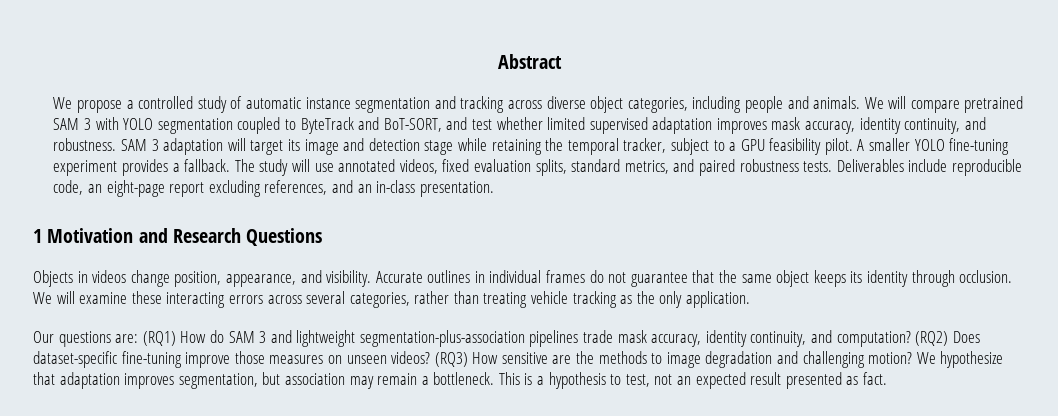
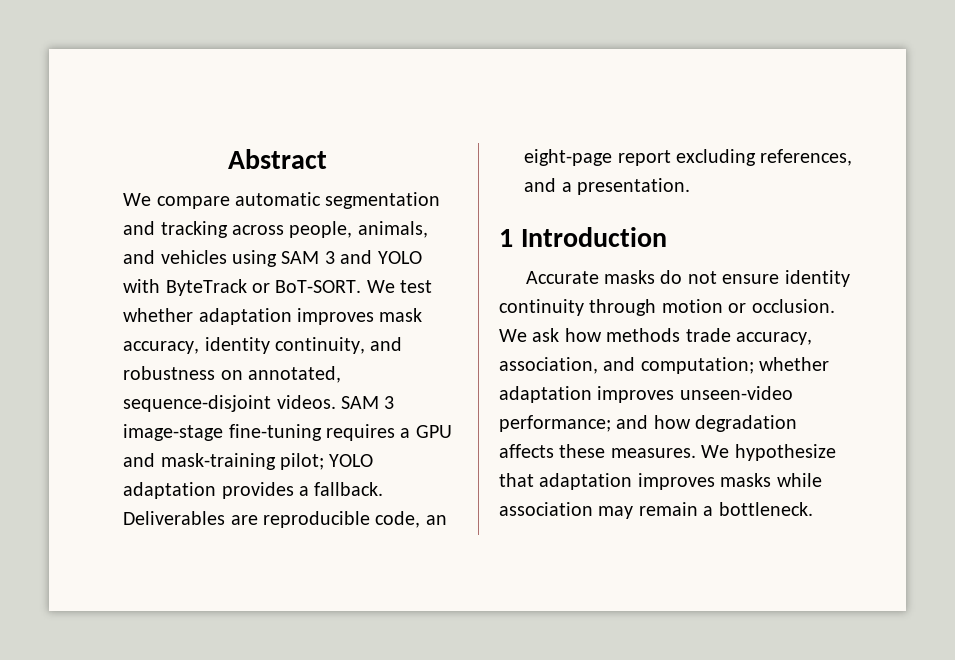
- We propose a controlled study of automatic instance segmentation and tracking across diverse object categories, including people and animals. We will compare pretrained SAM 3 with YOLO segmentation coupled to ByteTrack and BoT-SORT, and test whether limited supervised adaptation improves mask accuracy, identity continuity, and robustness. SAM 3 adaptation will target its image and detection stage while retaining the temporal tracker, subject to a GPU feasibility pilot. A smaller YOLO fine-tuning experiment provides a fallback. The study will use annotated videos, fixed evaluation splits, standard metrics, and paired robustness tests. Deliverables include reproducible code, an eight-page report excluding references, and an in-class presentation.
+ We compare automatic segmentation and tracking across people, animals, and vehicles using SAM 3 and YOLO with ByteTrack or BoT-SORT. We test whether adaptation improves mask accuracy, identity continuity, and robustness on annotated, sequence-disjoint videos. SAM 3 image-stage fine-tuning requires a GPU and mask-training pilot; YOLO adaptation provides a fallback. Deliverables are reproducible code, an eight-page report excluding references, and a presentation.
- 1 Motivation and Research Questions
- Objects in videos change position, appearance, and visibility. Accurate outlines in individual frames do not guarantee that the same object keeps its identity through occlusion. We will examine these interacting errors across several categories, rather than treating vehicle tracking as the only application.
- Our questions are: (RQ1) How do SAM 3 and lightweight segmentation-plus-association pipelines trade mask accuracy, identity continuity, and computation? (RQ2) Does dataset-specific fine-tuning improve those measures on unseen videos? (RQ3) How sensitive are the methods to image degradation and challenging motion?
+ 1 Introduction
+ Accurate masks do not ensure identity continuity through motion or occlusion. We ask how methods trade accuracy, association, and computation; whether adaptation improves unseen-video performance; and how degradation affects these measures.
- We hypothesize that adaptation improves segmentation, but association may remain a bottleneck. This is a hypothesis to test, not an expected result presented as fact.
+ We hypothesize that adaptation improves masks while association may remain a bottleneck.

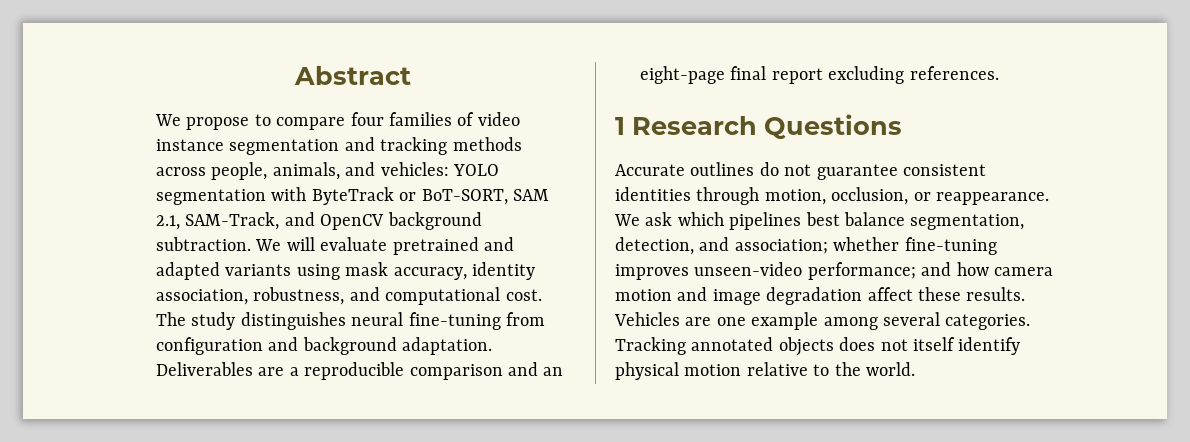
- We compare automatic segmentation and tracking across people, animals, and vehicles using SAM 3 and YOLO with ByteTrack or BoT-SORT. We test whether adaptation improves mask accuracy, identity continuity, and robustness on annotated, sequence-disjoint videos. SAM 3 image-stage fine-tuning requires a GPU and mask-training pilot; YOLO adaptation provides a fallback. Deliverables are reproducible code, an eight-page report excluding references, and a presentation.
+ We propose to compare four families of video instance segmentation and tracking methods across people, animals, and vehicles: YOLO segmentation with ByteTrack or BoT-SORT, SAM 2.1, SAM-Track, and OpenCV background subtraction. We will evaluate pretrained and adapted variants using mask accuracy, identity association, robustness, and computational cost. The study distinguishes neural fine-tuning from configuration and background adaptation. Deliverables are a reproducible comparison and an eight-page final report excluding references.
- 1 Introduction
+ 1 Research Questions
- Accurate masks do not ensure identity continuity through motion or occlusion. We ask how methods trade accuracy, association, and computation; whether adaptation improves unseen-video performance; and how degradation affects these measures. We hypothesize that adaptation improves masks while association may remain a bottleneck.
+ Accurate outlines do not guarantee consistent identities through motion, occlusion, or reappearance. We ask which pipelines best balance segmentation, detection, and association; whether fine-tuning improves unseen-video performance; and how camera motion and image degradation affect these results. Vehicles are one example among several categories. Tracking annotated objects does not itself identify physical motion relative to the world.

